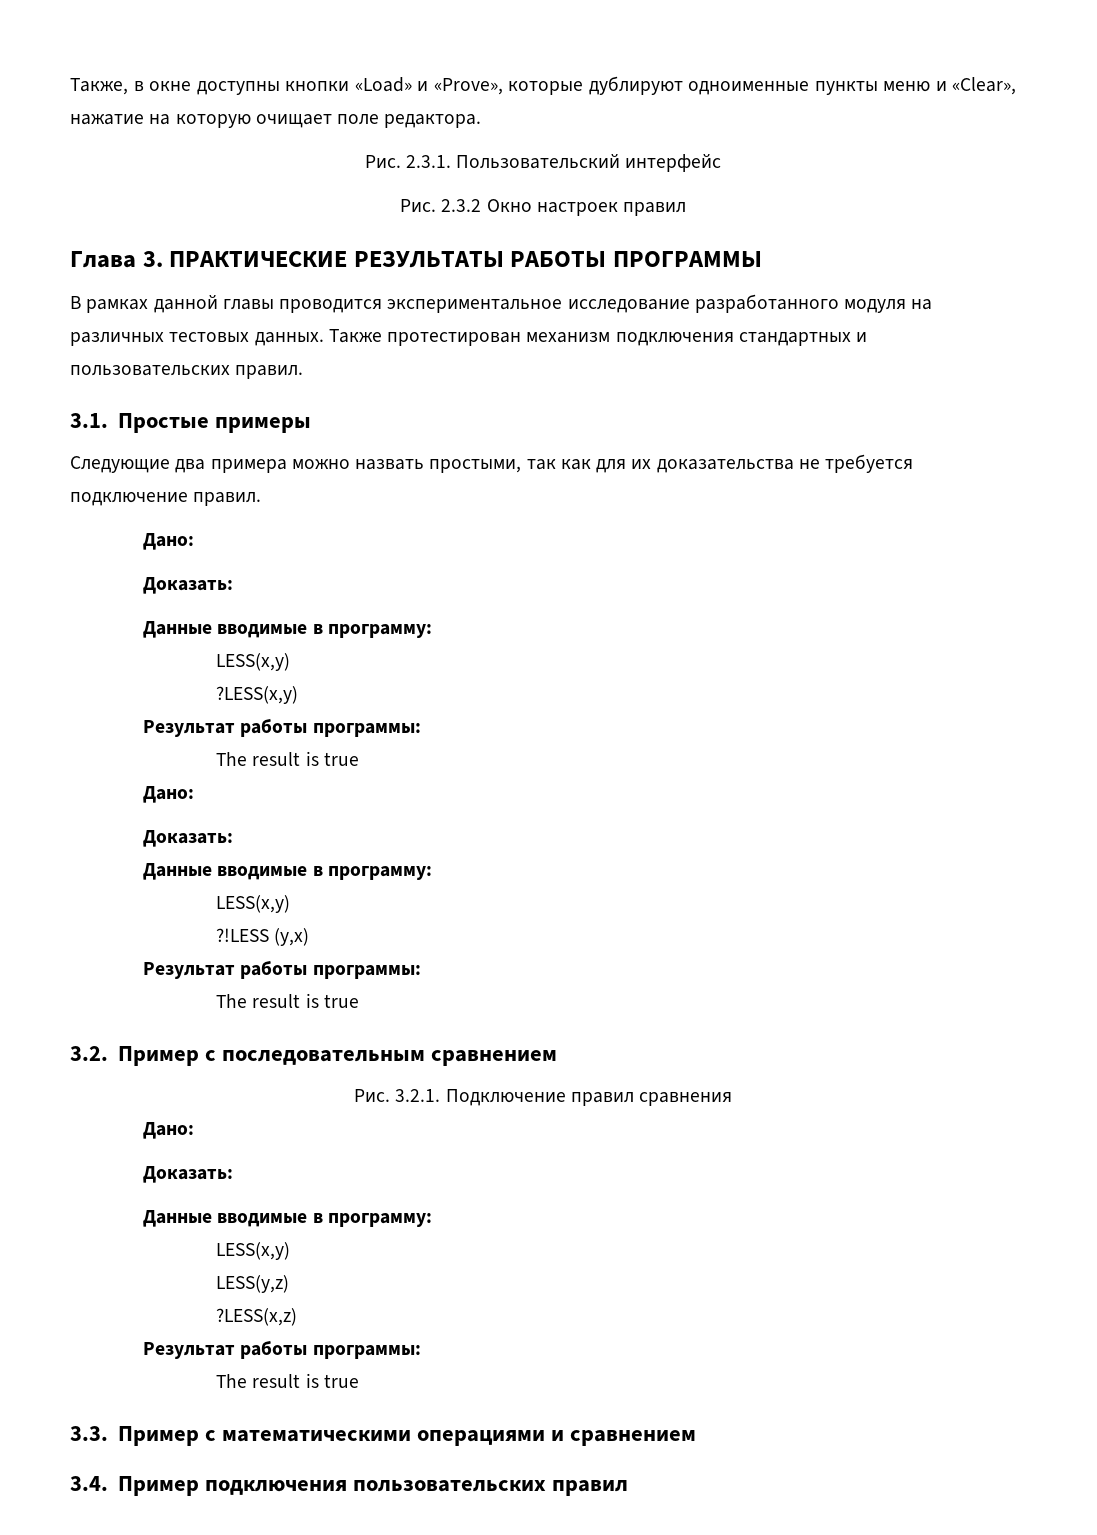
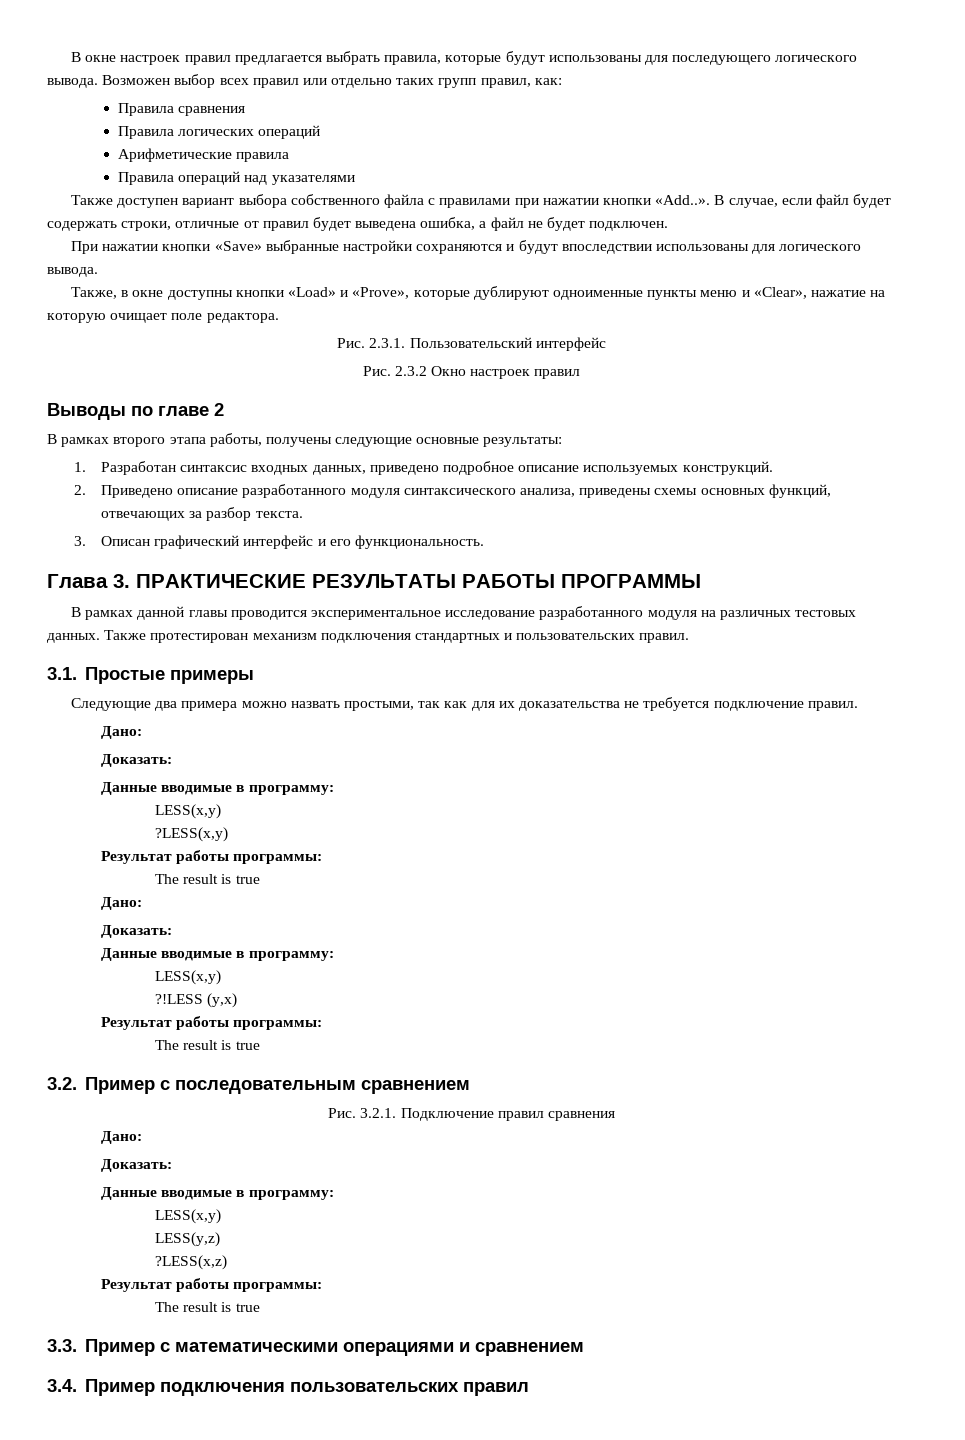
+ В окне настроек правил предлагается выбрать правила, которые будут использованы для последующего логического вывода. Возможен выбор всех правил или отдельно таких групп правил, как:
+ Правила сравнения
+ Правила логических операций
+ Арифметические правила
+ Правила операций над указателями
+ Также доступен вариант выбора собственного файла с правилами при нажатии кнопки «Add..». В случае, если файл будет содержать строки, отличные от правил будет выведена ошибка, а файл не будет подключен.
+ При нажатии кнопки «Save» выбранные настройки сохраняются и будут впоследствии использованы для логического вывода.
+ Выводы по главе 2
+ В рамках второго этапа работы, получены следующие основные результаты:
+ 1. Разработан синтаксис входных данных, приведено подробное описание используемых конструкций.
+ 2. Приведено описание разработанного модуля синтаксического анализа, приведены схемы основных функций, отвечающих за разбор текста.
+ 3. Описан графический интерфейс и его функциональность.

